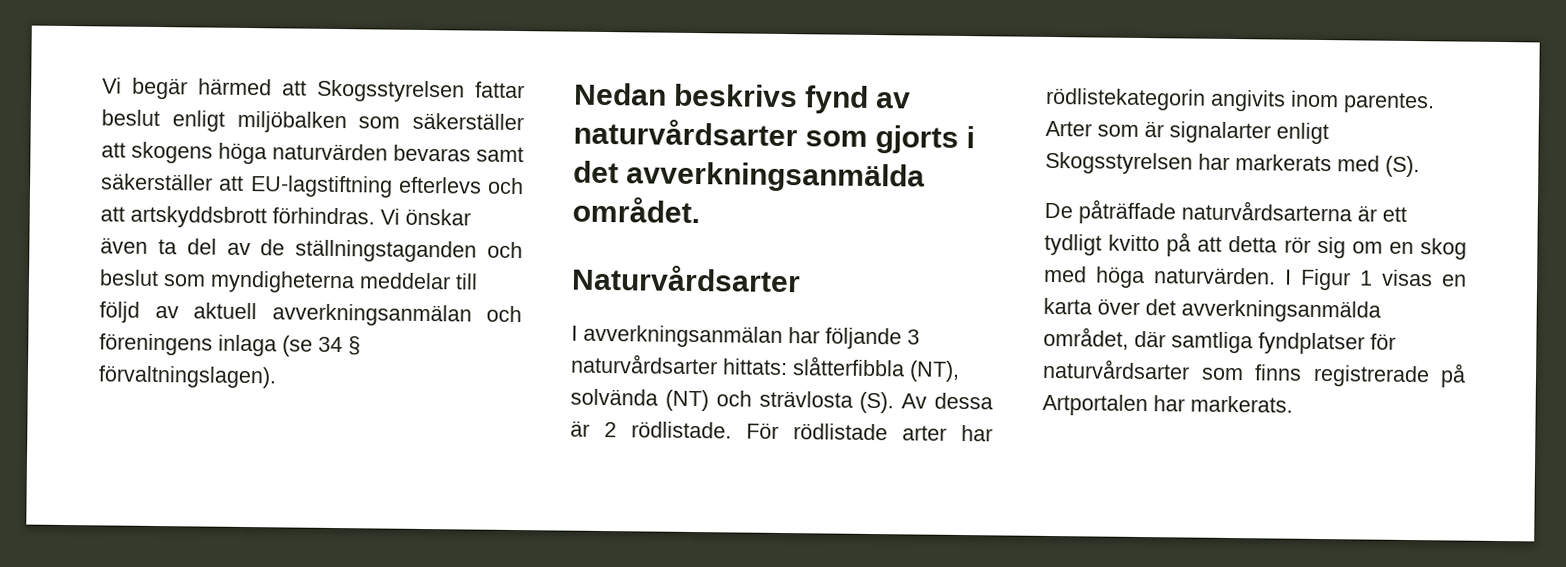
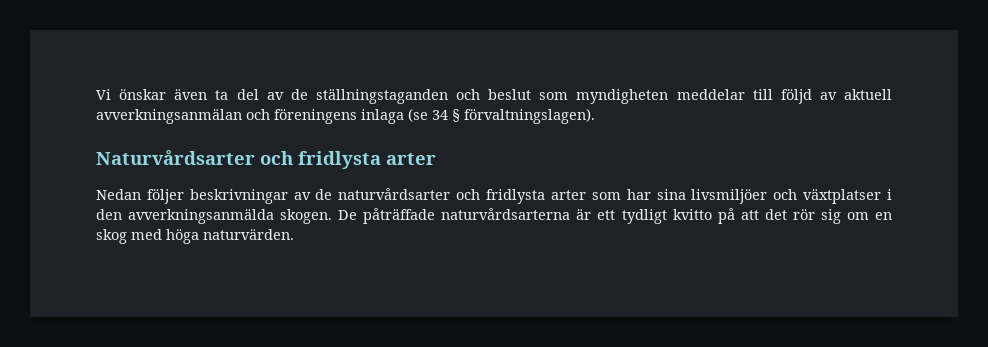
- Vi begär härmed att Skogsstyrelsen fattar beslut enligt miljöbalken som säkerställer att skogens höga naturvärden bevaras samt säkerställer att EU-lagstiftning efterlevs och att artskyddsbrott förhindras. Vi önskar även ta del av de ställningstaganden och beslut som myndigheterna meddelar till följd av aktuell avverkningsanmälan och föreningens inlaga (se 34 § förvaltningslagen).
+ Vi önskar även ta del av de ställningstaganden och beslut som myndigheten meddelar till följd av aktuell avverkningsanmälan och föreningens inlaga (se 34 § förvaltningslagen).
- Nedan beskrivs fynd av naturvårdsarter som gjorts i det avverkningsanmälda området.
- Naturvårdsarter
- I avverkningsanmälan har följande 3 naturvårdsarter hittats: slåtterfibbla (NT), solvända (NT) och strävlosta (S). Av dessa är 2 rödlistade. För rödlistade arter har rödlistekategorin angivits inom parentes. Arter som är signalarter enligt Skogsstyrelsen har markerats med (S).
- De påträffade naturvårdsarterna är ett tydligt kvitto på att detta rör sig om en skog med höga naturvärden. I Figur 1 visas en karta över det avverkningsanmälda området, där samtliga fyndplatser för naturvårdsarter som finns registrerade på Artportalen har markerats.
+ Naturvårdsarter och fridlysta arter
+ Nedan följer beskrivningar av de naturvårdsarter och fridlysta arter som har sina livsmiljöer och växtplatser i den avverkningsanmälda skogen. De påträffade naturvårdsarterna är ett tydligt kvitto på att det rör sig om en skog med höga naturvärden.

